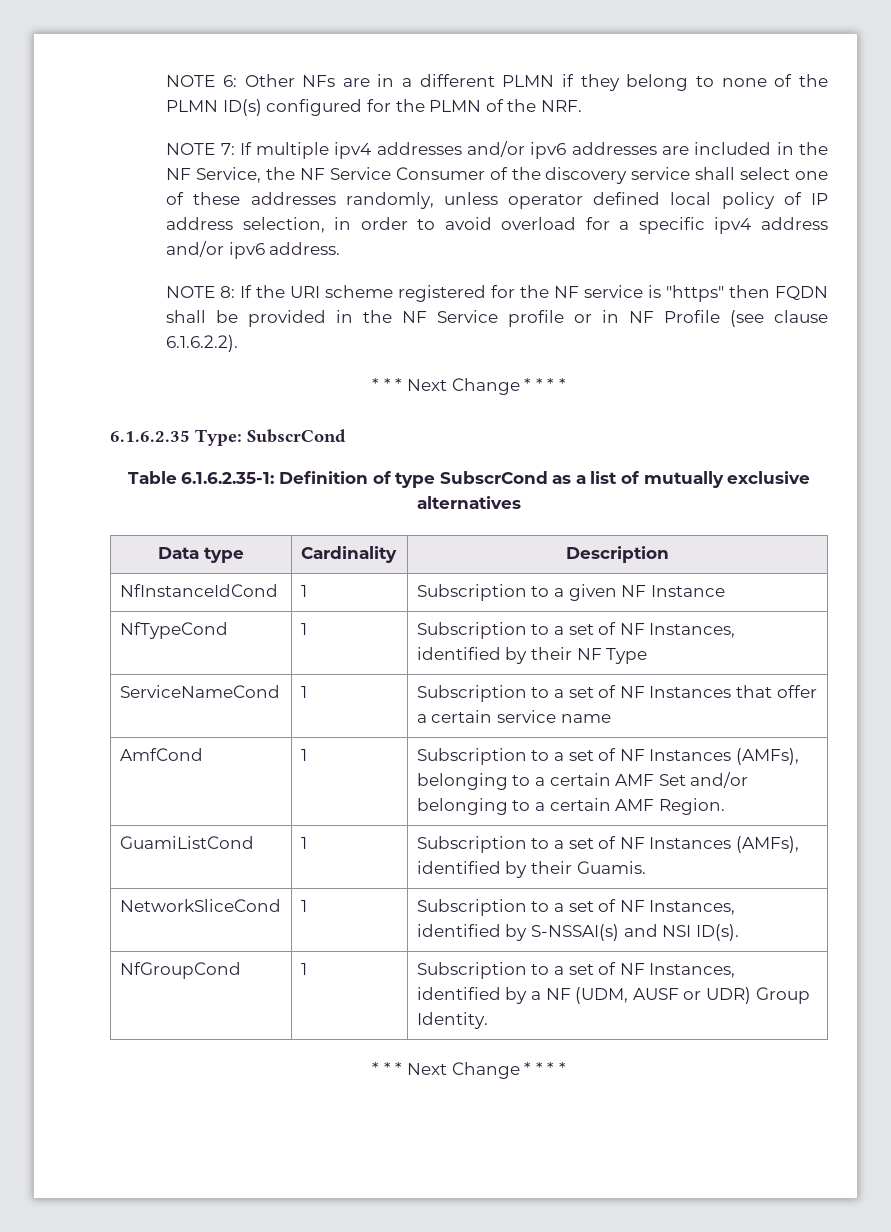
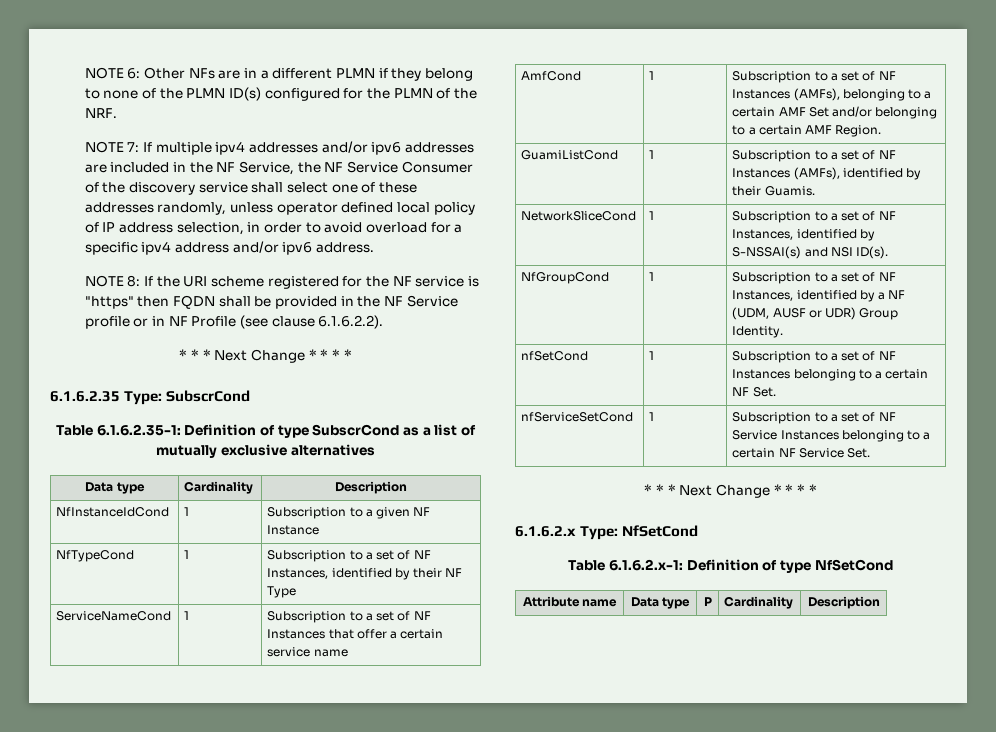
  NfGroupCond | 1 | Subscription to a set of NF Instances, identified by a NF (UDM, AUSF or UDR) Group Identity.
+ nfSetCond | 1 | Subscription to a set of NF Instances belonging to a certain NF Set.
+ nfServiceSetCond | 1 | Subscription to a set of NF Service Instances belonging to a certain NF Service Set.
  * * * Next Change * * * *
+ 6.1.6.2.x Type: NfSetCond
+ Table 6.1.6.2.x-1: Definition of type NfSetCond
+ Attribute name | Data type | P | Cardinality | Description

